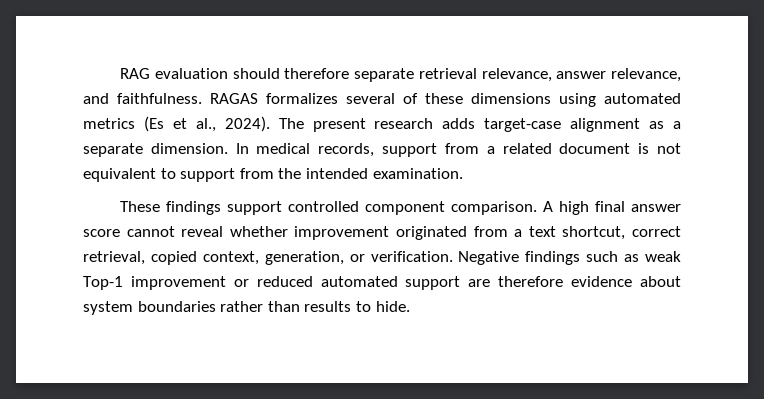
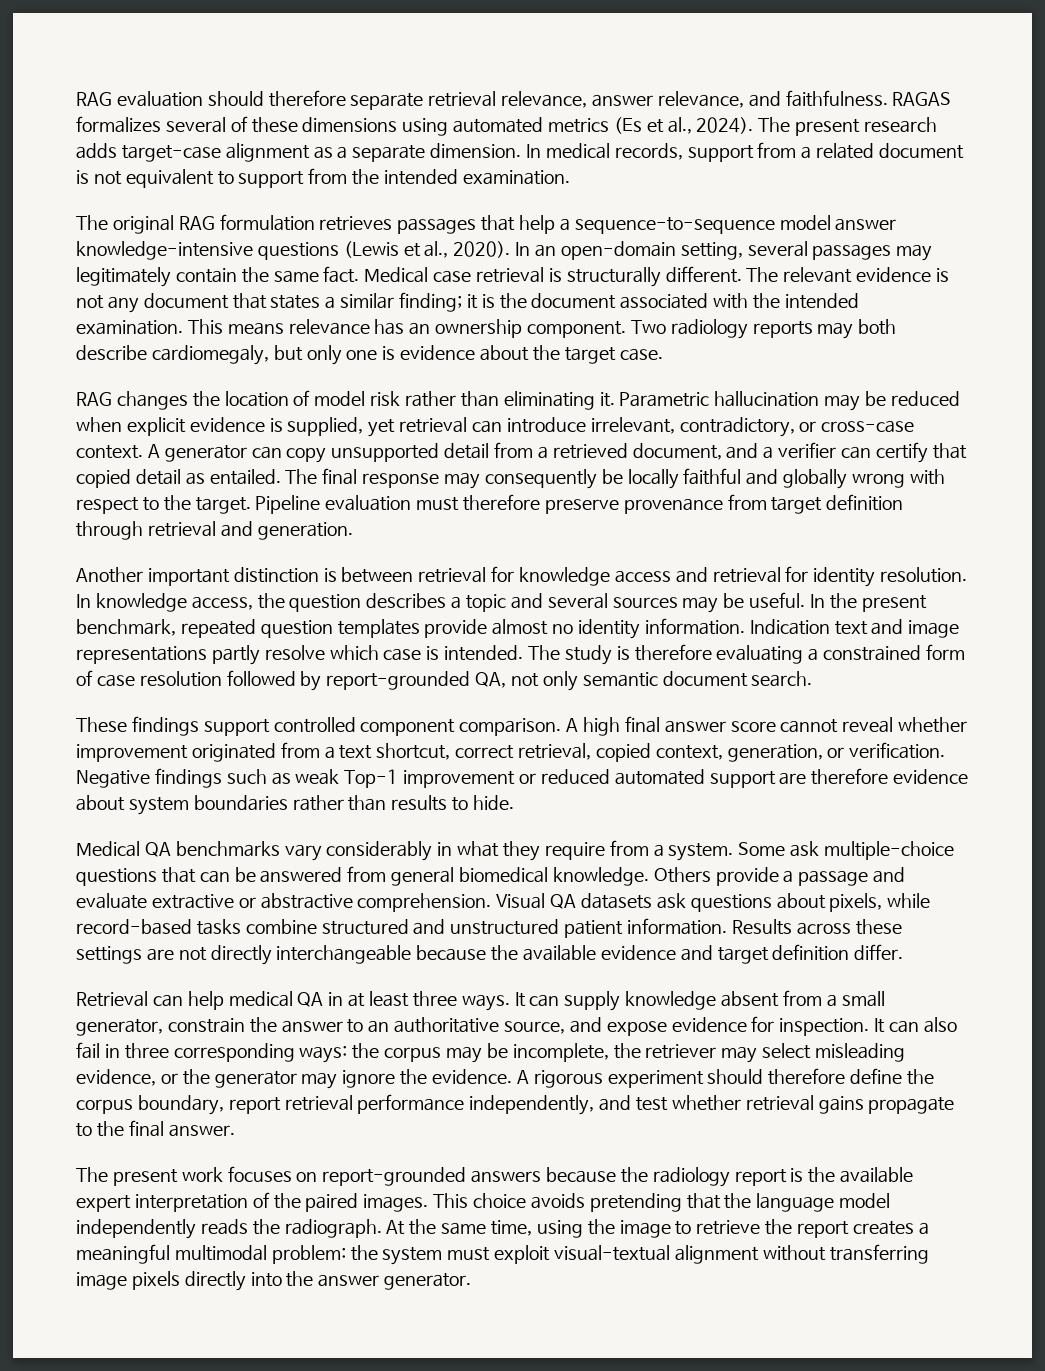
+ The original RAG formulation retrieves passages that help a sequence-to-sequence model answer knowledge-intensive questions (Lewis et al., 2020). In an open-domain setting, several passages may legitimately contain the same fact. Medical case retrieval is structurally different. The relevant evidence is not any document that states a similar finding; it is the document associated with the intended examination. This means relevance has an ownership component. Two radiology reports may both describe cardiomegaly, but only one is evidence about the target case.
+ RAG changes the location of model risk rather than eliminating it. Parametric hallucination may be reduced when explicit evidence is supplied, yet retrieval can introduce irrelevant, contradictory, or cross-case context. A generator can copy unsupported detail from a retrieved document, and a verifier can certify that copied detail as entailed. The final response may consequently be locally faithful and globally wrong with respect to the target. Pipeline evaluation must therefore preserve provenance from target definition through retrieval and generation.
+ Another important distinction is between retrieval for knowledge access and retrieval for identity resolution. In knowledge access, the question describes a topic and several sources may be useful. In the present benchmark, repeated question templates provide almost no identity information. Indication text and image representations partly resolve which case is intended. The study is therefore evaluating a constrained form of case resolution followed by report-grounded QA, not only semantic document search.
+ Medical QA benchmarks vary considerably in what they require from a system. Some ask multiple-choice questions that can be answered from general biomedical knowledge. Others provide a passage and evaluate extractive or abstractive comprehension. Visual QA datasets ask questions about pixels, while record-based tasks combine structured and unstructured patient information. Results across these settings are not directly interchangeable because the available evidence and target definition differ.
+ Retrieval can help medical QA in at least three ways. It can supply knowledge absent from a small generator, constrain the answer to an authoritative source, and expose evidence for inspection. It can also fail in three corresponding ways: the corpus may be incomplete, the retriever may select misleading evidence, or the generator may ignore the evidence. A rigorous experiment should therefore define the corpus boundary, report retrieval performance independently, and test whether retrieval gains propagate to the final answer.
+ The present work focuses on report-grounded answers because the radiology report is the available expert interpretation of the paired images. This choice avoids pretending that the language model independently reads the radiograph. At the same time, using the image to retrieve the report creates a meaningful multimodal problem: the system must exploit visual-textual alignment without transferring image pixels directly into the answer generator.

